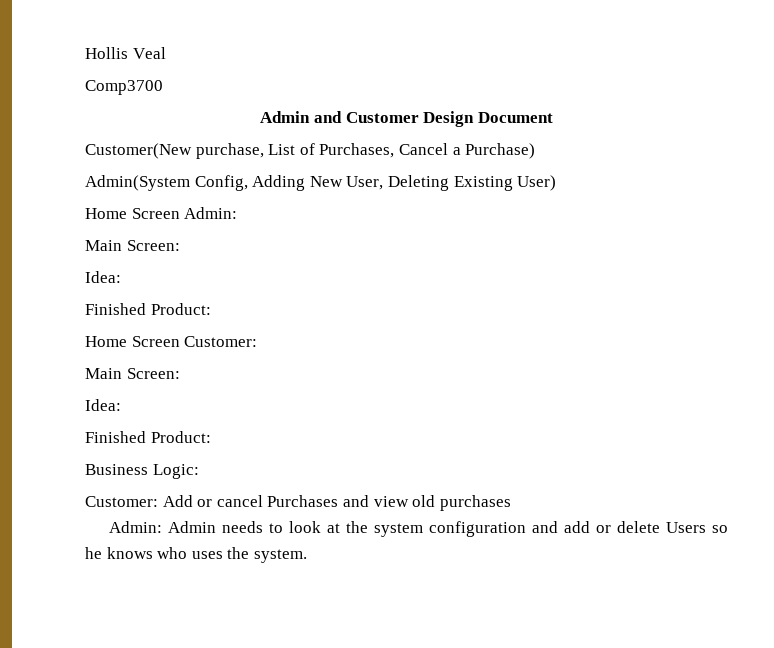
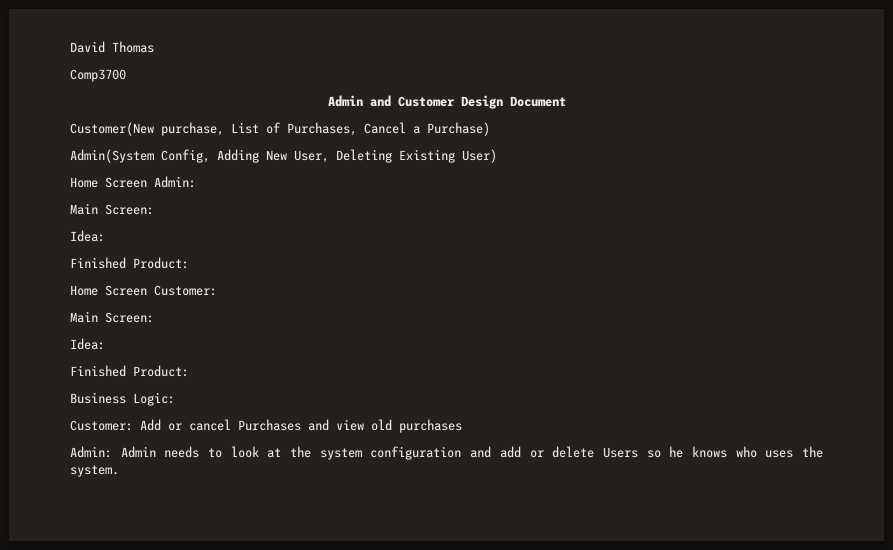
- Hollis Veal
+ David Thomas

